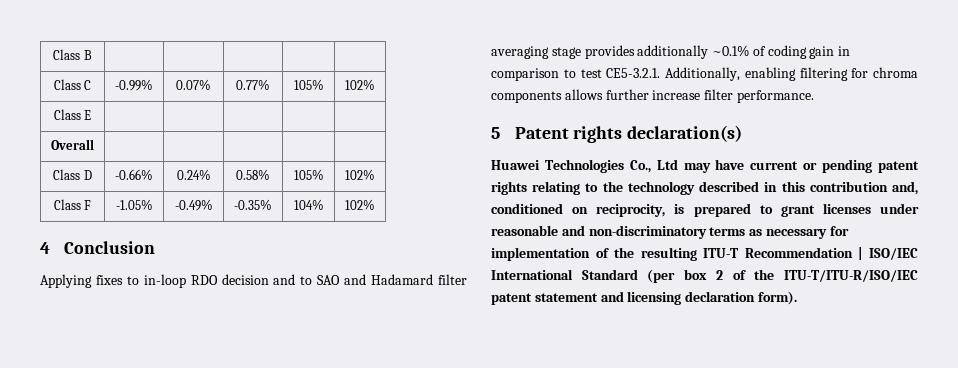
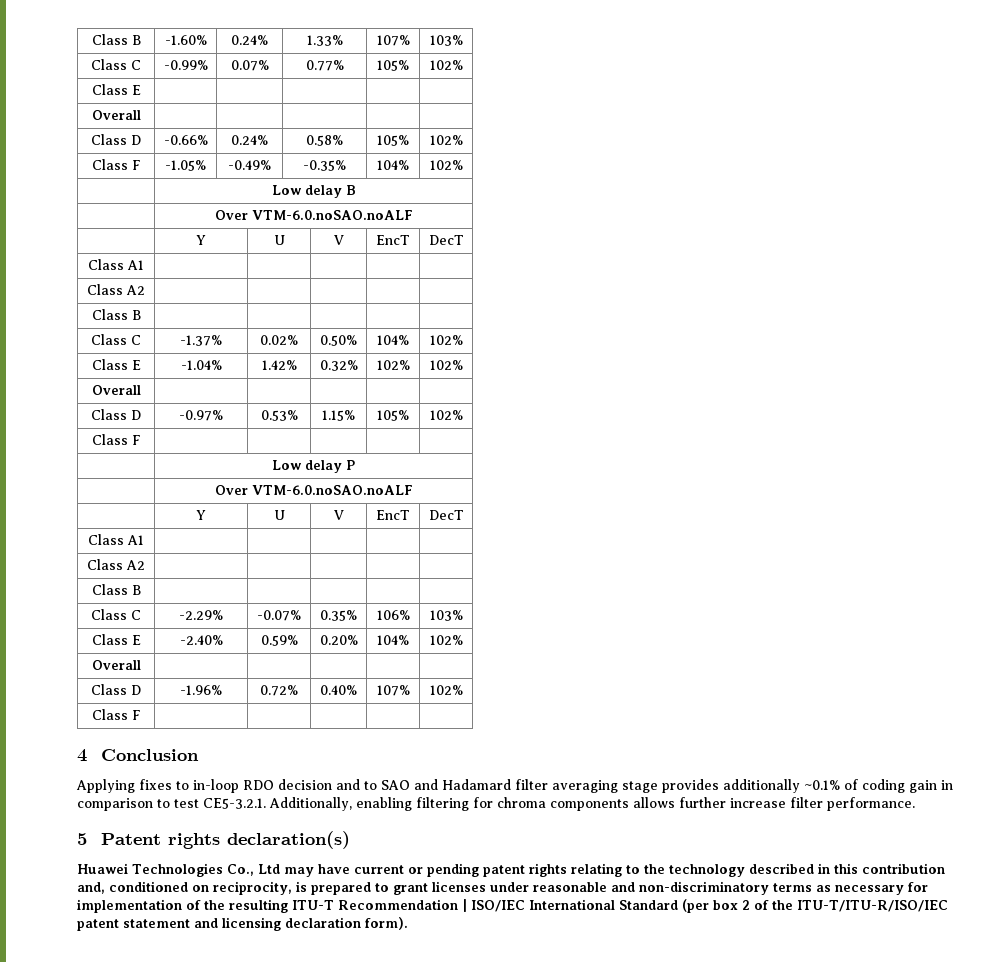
- Class B | | | | |
+ Class B | -1.60% | 0.24% | 1.33% | 107% | 103%
+ | Low delay B
+ | Over VTM-6.0.noSAO.noALF
+ | Y | U | V | EncT | DecT
+ Class A1 | | | | |
+ Class A2 | | | | |
+ Class B | | | | |
+ Class C | -1.37% | 0.02% | 0.50% | 104% | 102%
+ Class E | -1.04% | 1.42% | 0.32% | 102% | 102%
+ Overall | | | | |
+ Class D | -0.97% | 0.53% | 1.15% | 105% | 102%
+ Class F | | | | |
+ | Low delay P
+ | Over VTM-6.0.noSAO.noALF
+ | Y | U | V | EncT | DecT
+ Class A1 | | | | |
+ Class A2 | | | | |
+ Class B | | | | |
+ Class C | -2.29% | -0.07% | 0.35% | 106% | 103%
+ Class E | -2.40% | 0.59% | 0.20% | 104% | 102%
+ Overall | | | | |
+ Class D | -1.96% | 0.72% | 0.40% | 107% | 102%
+ Class F | | | | |

